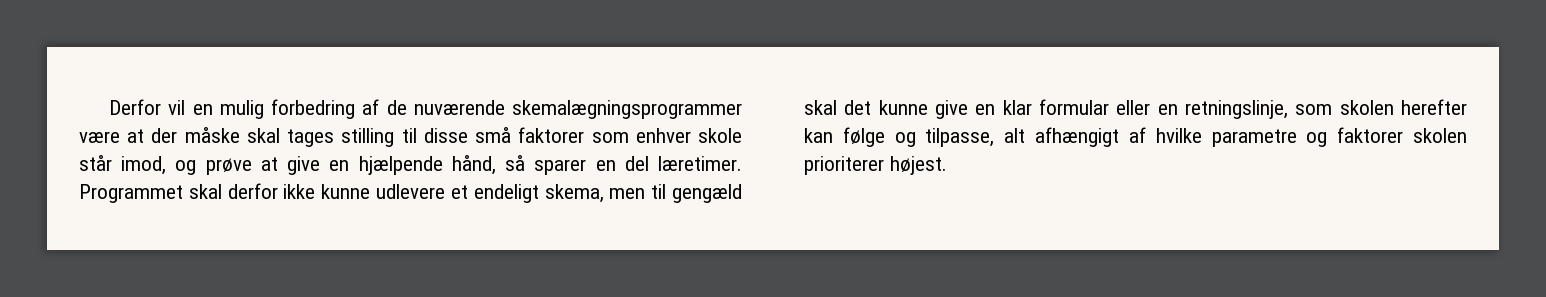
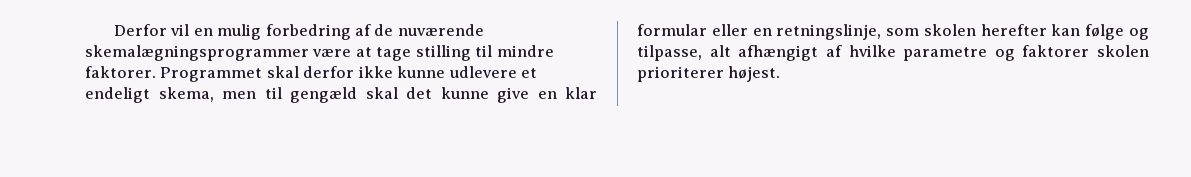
- Derfor vil en mulig forbedring af de nuværende skemalægningsprogrammer være at der måske skal tages stilling til disse små faktorer som enhver skole står imod, og prøve at give en hjælpende hånd, så sparer en del læretimer.
+ Derfor vil en mulig forbedring af de nuværende skemalægningsprogrammer være at tage stilling til mindre faktorer.

